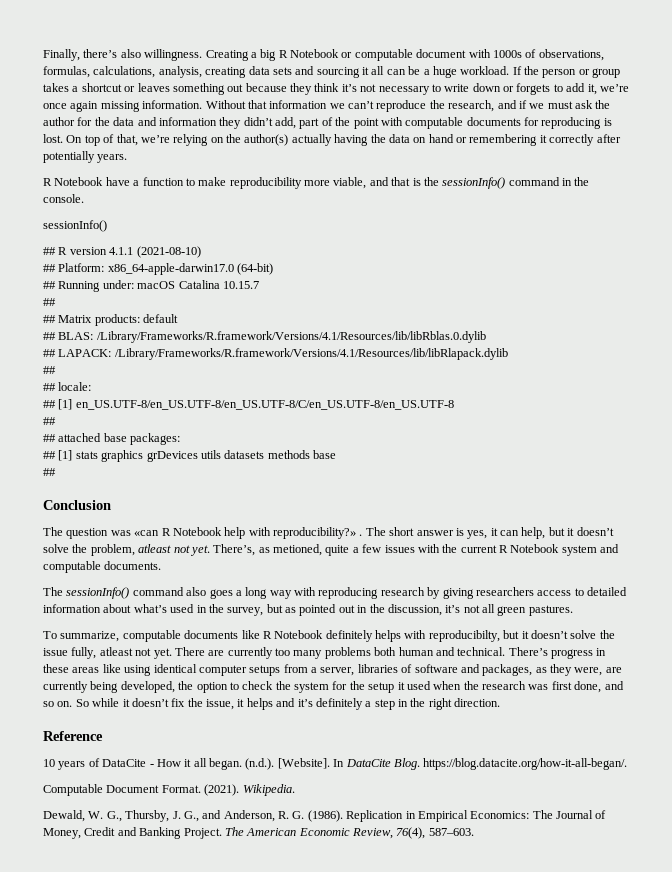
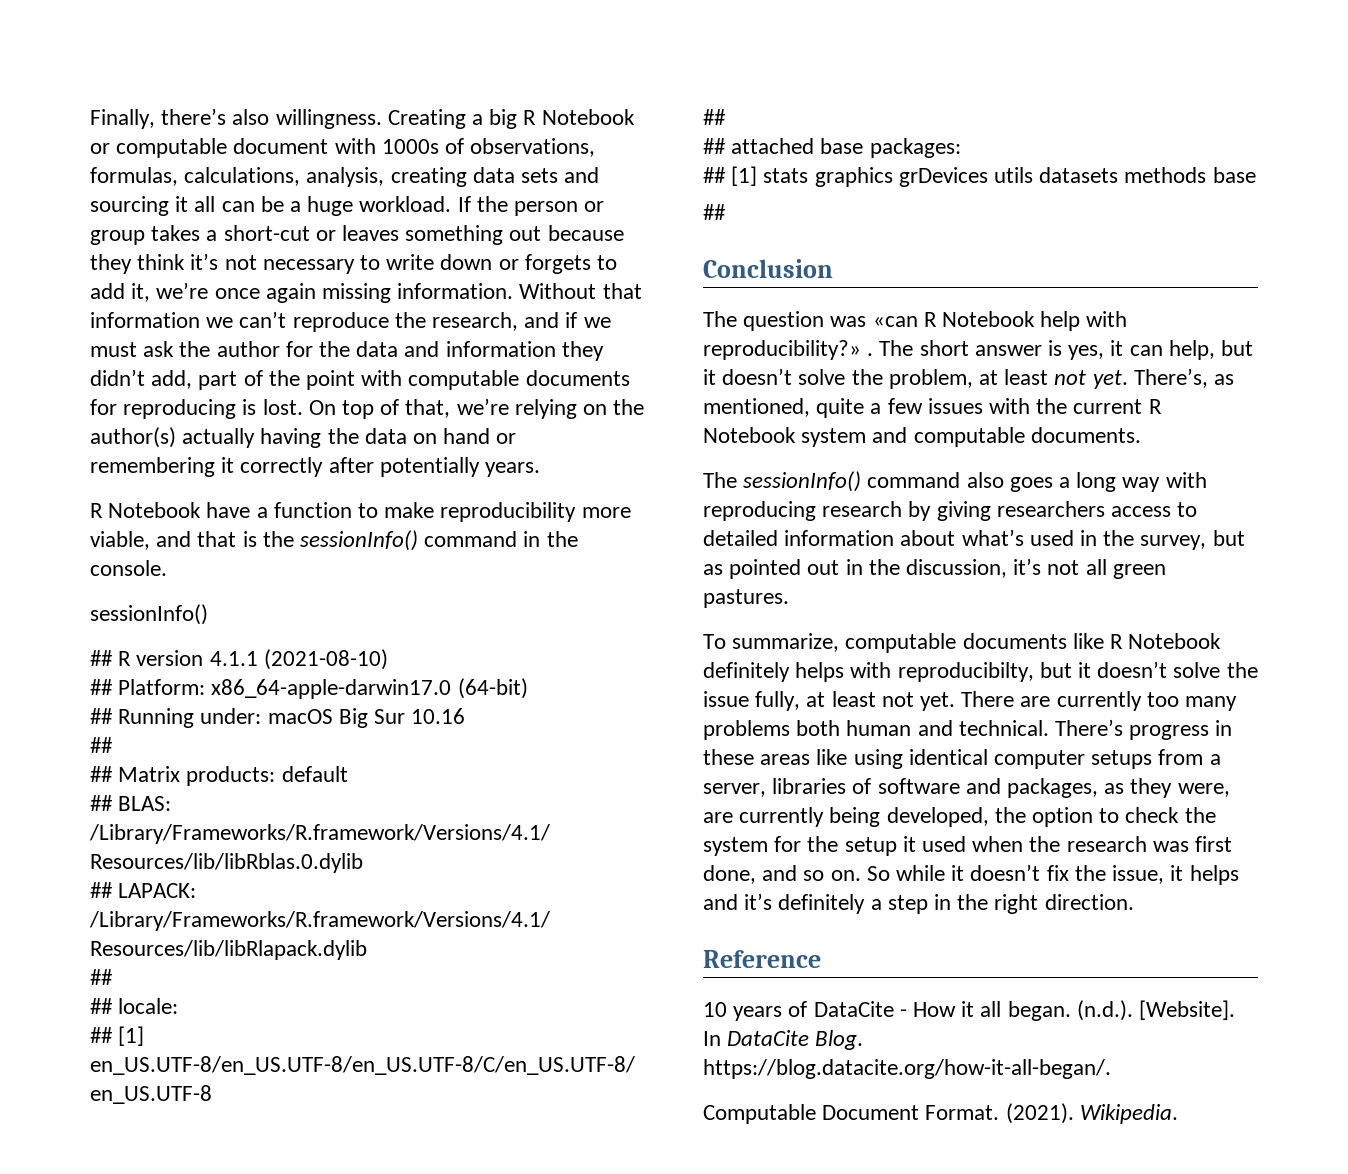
- If the person or group takes a shortcut or leaves something out because they think it’s not necessary to write down or forgets to add it, we’re once again missing information.
+ If the person or group takes a short-cut or leaves something out because they think it’s not necessary to write down or forgets to add it, we’re once again missing information.
- ## Running under: macOS Catalina 10.15.7
+ ## Running under: macOS Big Sur 10.16
- The short answer is yes, it can help, but it doesn’t solve the problem, atleast not yet.
+ The short answer is yes, it can help, but it doesn’t solve the problem, at least not yet.
- There’s, as metioned, quite a few issues with the current R Notebook system and computable documents.
+ There’s, as mentioned, quite a few issues with the current R Notebook system and computable documents.
- To summarize, computable documents like R Notebook definitely helps with reproducibilty, but it doesn’t solve the issue fully, atleast not yet.
+ To summarize, computable documents like R Notebook definitely helps with reproducibilty, but it doesn’t solve the issue fully, at least not yet.
- Dewald, W. G., Thursby, J. G., and Anderson, R. G. (1986). Replication in Empirical Economics: The Journal of Money, Credit and Banking Project. The American Economic Review, 76(4), 587–603.

